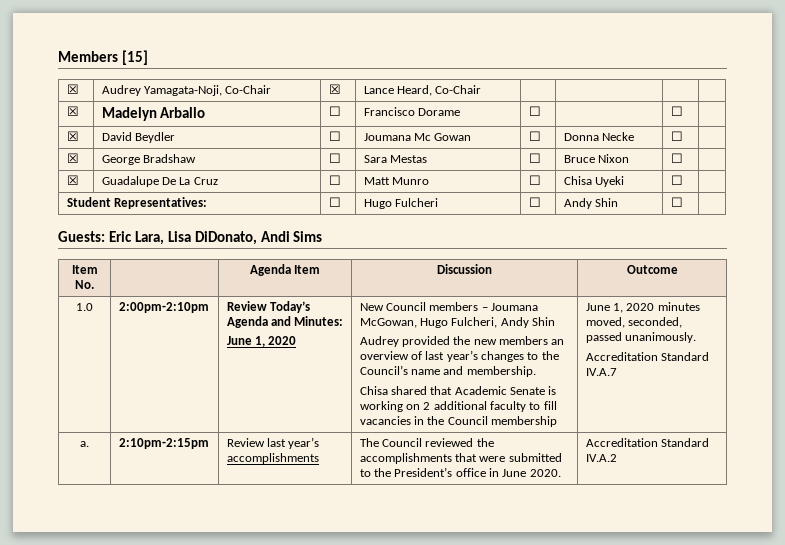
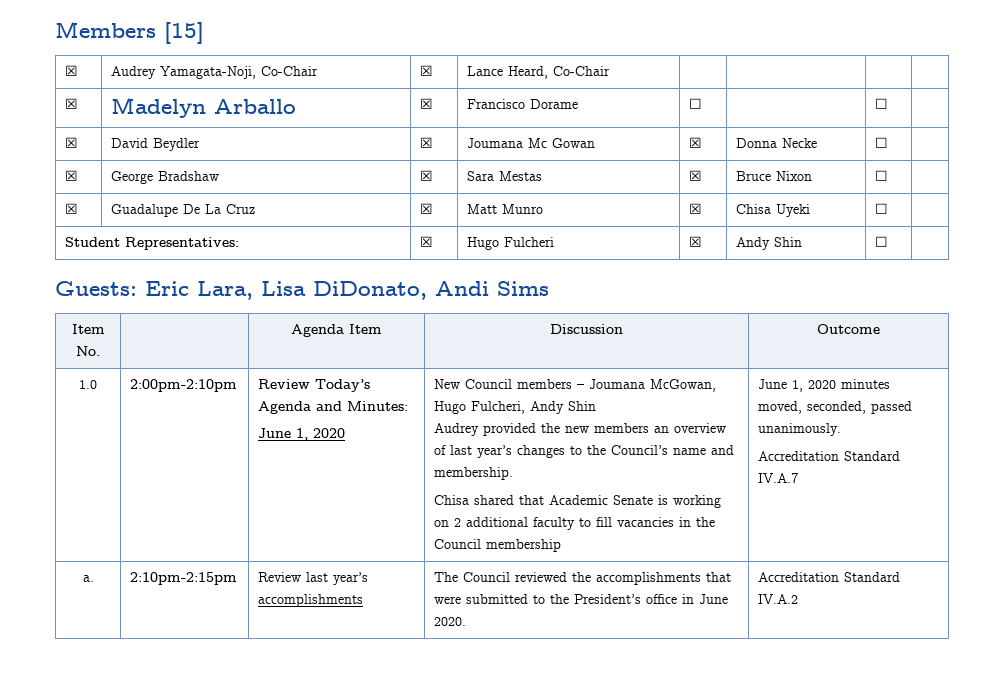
- ☒ | Madelyn Arballo | ☐ | Francisco Dorame | ☐ | | ☐ |
+ ☒ | Madelyn Arballo | ☒ | Francisco Dorame | ☐ | | ☐ |
- ☒ | David Beydler | ☐ | Joumana Mc Gowan | ☐ | Donna Necke | ☐ |
+ ☒ | David Beydler | ☒ | Joumana Mc Gowan | ☒ | Donna Necke | ☐ |
- ☒ | George Bradshaw | ☐ | Sara Mestas | ☐ | Bruce Nixon | ☐ |
+ ☒ | George Bradshaw | ☒ | Sara Mestas | ☒ | Bruce Nixon | ☐ |
- ☒ | Guadalupe De La Cruz | ☐ | Matt Munro | ☐ | Chisa Uyeki | ☐ |
+ ☒ | Guadalupe De La Cruz | ☒ | Matt Munro | ☒ | Chisa Uyeki | ☐ |
- Student Representatives: | ☐ | Hugo Fulcheri | ☐ | Andy Shin | ☐ |
+ Student Representatives: | ☒ | Hugo Fulcheri | ☒ | Andy Shin | ☐ |

